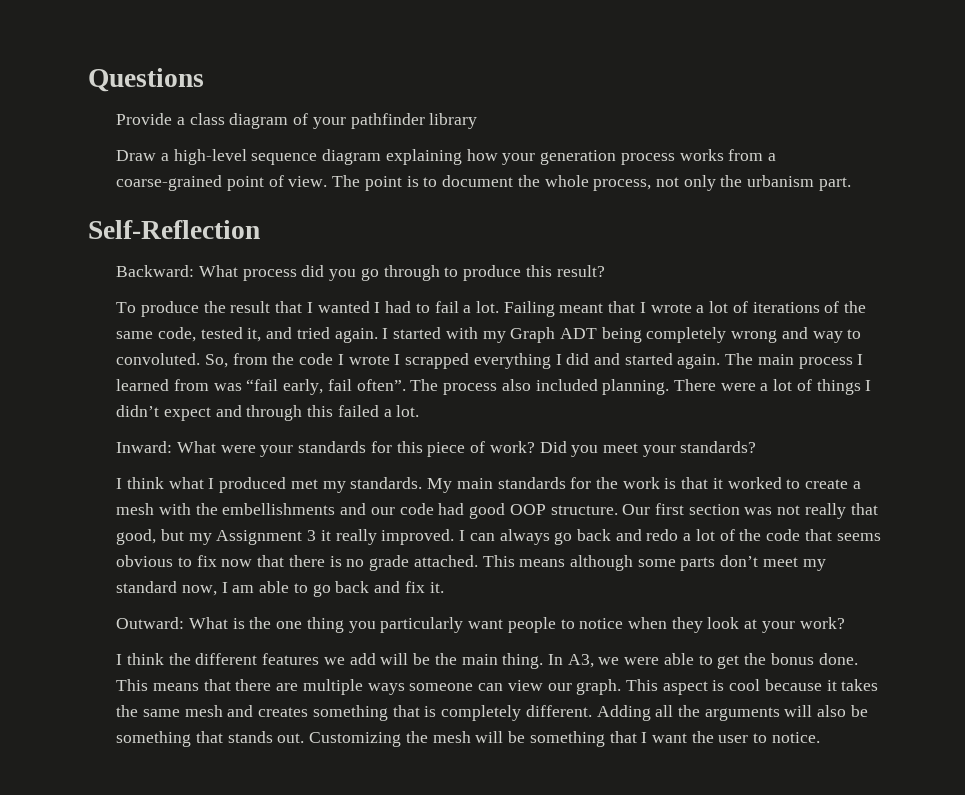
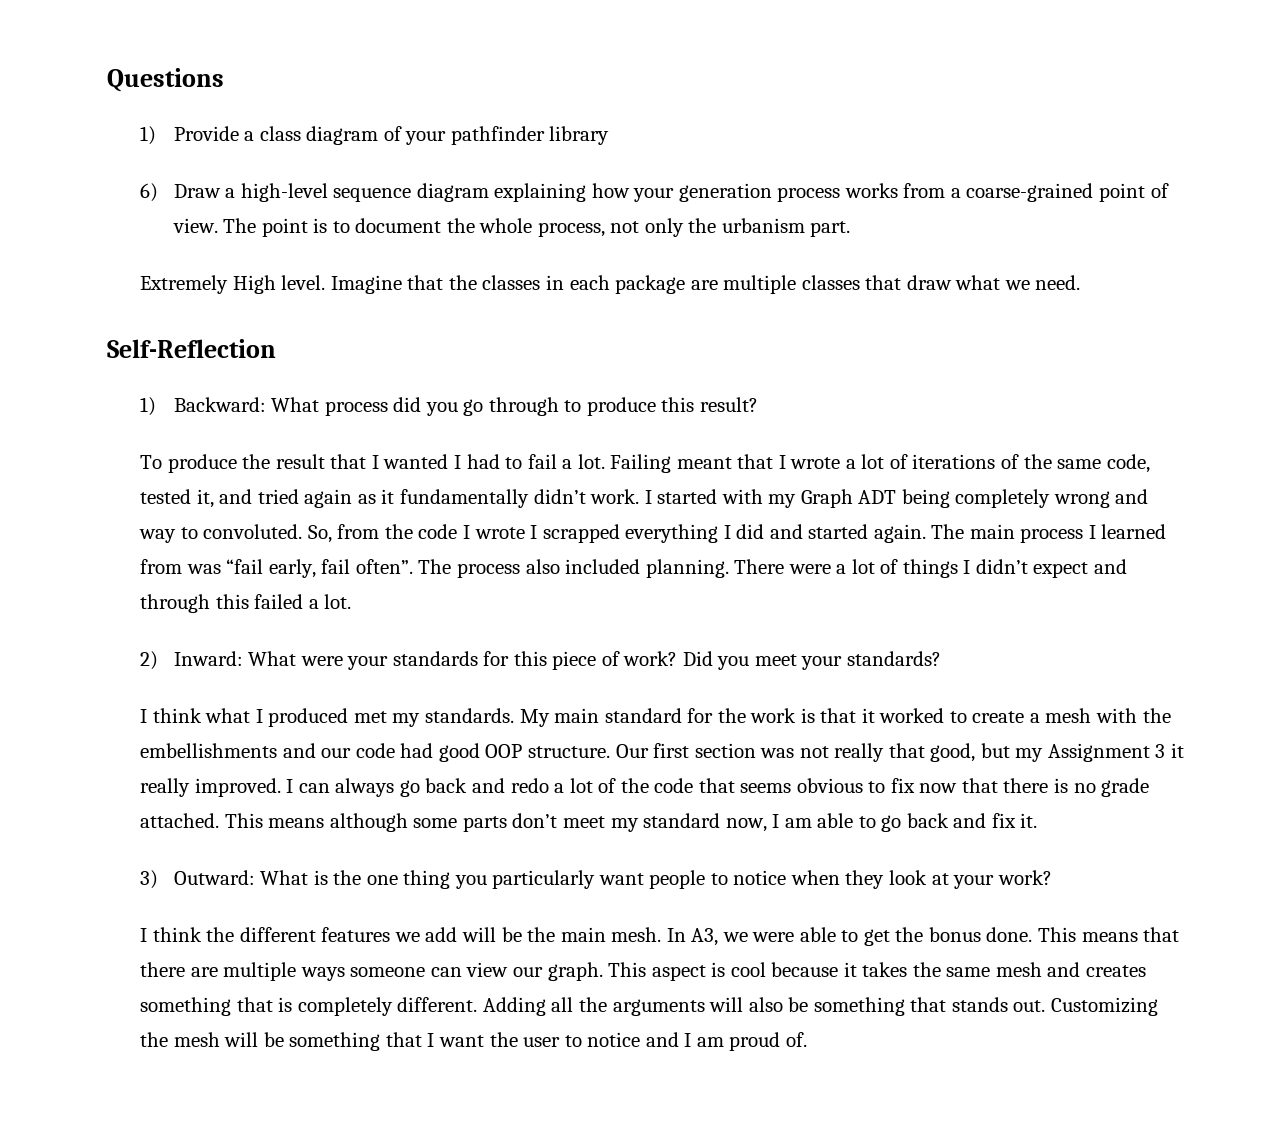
- Provide a class diagram of your pathfinder library
+ 1) Provide a class diagram of your pathfinder library
- Draw a high-level sequence diagram explaining how your generation process works from a coarse-grained point of view.
+ 6) Draw a high-level sequence diagram explaining how your generation process works from a coarse-grained point of view.
+ Extremely High level. Imagine that the classes in each package are multiple classes that draw what we need.
- Backward: What process did you go through to produce this result?
+ 1) Backward: What process did you go through to produce this result?
- Failing meant that I wrote a lot of iterations of the same code, tested it, and tried again.
+ Failing meant that I wrote a lot of iterations of the same code, tested it, and tried again as it fundamentally didn’t work.
- Inward: What were your standards for this piece of work?
+ 2) Inward: What were your standards for this piece of work?
- My main standards for the work is that it worked to create a mesh with the embellishments and our code had good OOP structure.
+ My main standard for the work is that it worked to create a mesh with the embellishments and our code had good OOP structure.
- Outward: What is the one thing you particularly want people to notice when they look at your work?
+ 3) Outward: What is the one thing you particularly want people to notice when they look at your work?
- I think the different features we add will be the main thing.
+ I think the different features we add will be the main mesh.
- Customizing the mesh will be something that I want the user to notice.
+ Customizing the mesh will be something that I want the user to notice and I am proud of.

